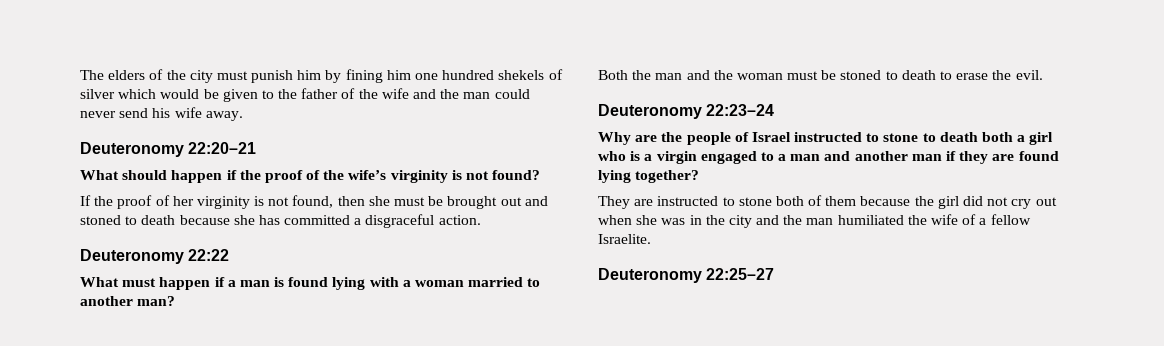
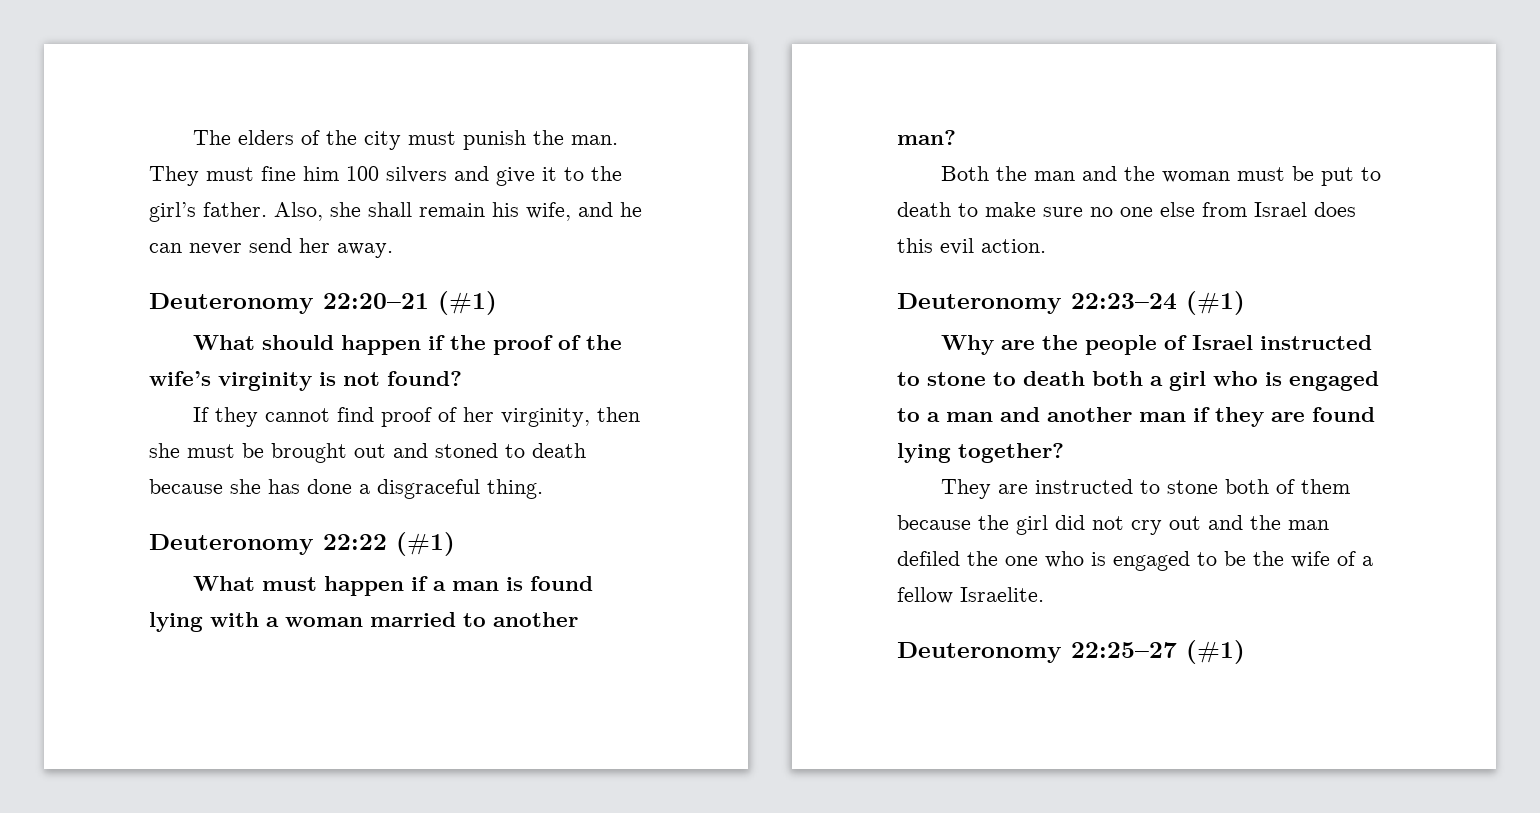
- The elders of the city must punish him by fining him one hundred shekels of silver which would be given to the father of the wife and the man could never send his wife away.
+ The elders of the city must punish the man. They must fine him 100 silvers and give it to the girl’s father. Also, she shall remain his wife, and he can never send her away.
- Deuteronomy 22:20–21
+ Deuteronomy 22:20–21 (#1)
- If the proof of her virginity is not found, then she must be brought out and stoned to death because she has committed a disgraceful action.
+ If they cannot find proof of her virginity, then she must be brought out and stoned to death because she has done a disgraceful thing.
- Deuteronomy 22:22
+ Deuteronomy 22:22 (#1)
- Both the man and the woman must be stoned to death to erase the evil.
+ Both the man and the woman must be put to death to make sure no one else from Israel does this evil action.
- Deuteronomy 22:23–24
+ Deuteronomy 22:23–24 (#1)
- Why are the people of Israel instructed to stone to death both a girl who is a virgin engaged to a man and another man if they are found lying together?
+ Why are the people of Israel instructed to stone to death both a girl who is engaged to a man and another man if they are found lying together?
- They are instructed to stone both of them because the girl did not cry out when she was in the city and the man humiliated the wife of a fellow Israelite.
+ They are instructed to stone both of them because the girl did not cry out and the man defiled the one who is engaged to be the wife of a fellow Israelite.
- Deuteronomy 22:25–27
+ Deuteronomy 22:25–27 (#1)

